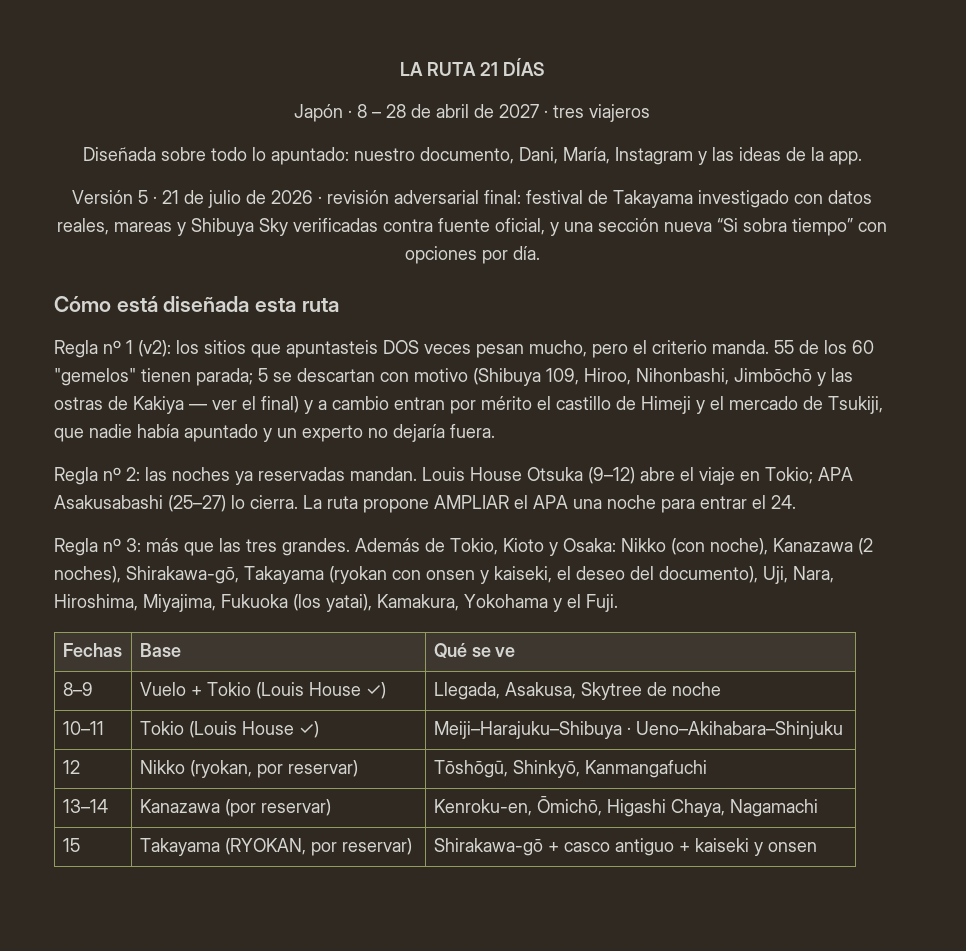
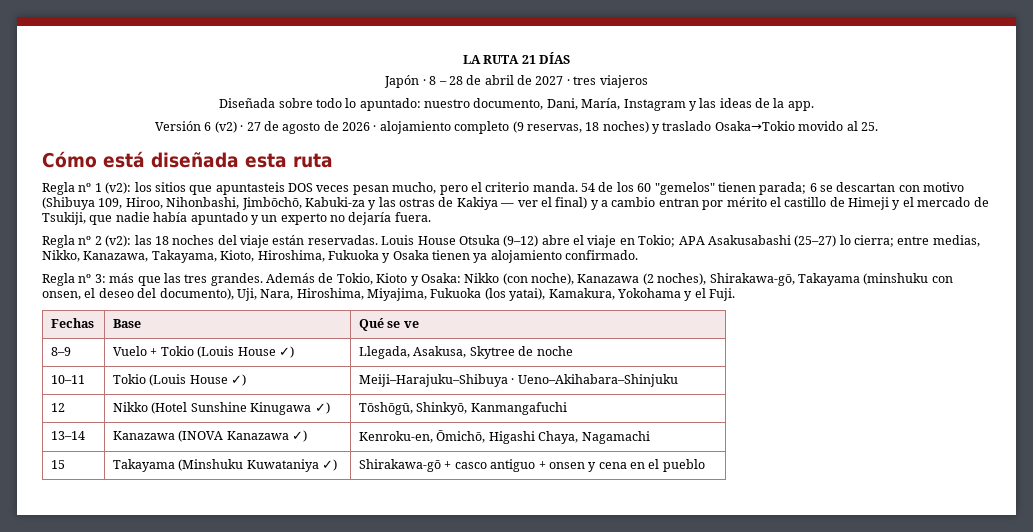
- Versión 5 · 21 de julio de 2026 · revisión adversarial final: festival de Takayama investigado con datos reales, mareas y Shibuya Sky verificadas contra fuente oficial, y una sección nueva “Si sobra tiempo” con opciones por día.
+ Versión 6 (v2) · 27 de agosto de 2026 · alojamiento completo (9 reservas, 18 noches) y traslado Osaka→Tokio movido al 25.
- 55 de los 60 "gemelos" tienen parada; 5 se descartan con motivo (Shibuya 109, Hiroo, Nihonbashi, Jimbōchō y las ostras de Kakiya — ver el final) y a cambio entran por mérito el castillo de Himeji y el mercado de Tsukiji, que nadie había apuntado y un experto no dejaría fuera.
+ 54 de los 60 "gemelos" tienen parada; 6 se descartan con motivo (Shibuya 109, Hiroo, Nihonbashi, Jimbōchō, Kabuki-za y las ostras de Kakiya — ver el final) y a cambio entran por mérito el castillo de Himeji y el mercado de Tsukiji, que nadie había apuntado y un experto no dejaría fuera.
- Regla nº 2: las noches ya reservadas mandan.
+ Regla nº 2 (v2): las 18 noches del viaje están reservadas.
- Louis House Otsuka (9–12) abre el viaje en Tokio; APA Asakusabashi (25–27) lo cierra. La ruta propone AMPLIAR el APA una noche para entrar el 24.
+ Louis House Otsuka (9–12) abre el viaje en Tokio; APA Asakusabashi (25–27) lo cierra; entre medias, Nikko, Kanazawa, Takayama, Kioto, Hiroshima, Fukuoka y Osaka tienen ya alojamiento confirmado.
- Además de Tokio, Kioto y Osaka: Nikko (con noche), Kanazawa (2 noches), Shirakawa-gō, Takayama (ryokan con onsen y kaiseki, el deseo del documento), Uji, Nara, Hiroshima, Miyajima, Fukuoka (los yatai), Kamakura, Yokohama y el Fuji.
+ Además de Tokio, Kioto y Osaka: Nikko (con noche), Kanazawa (2 noches), Shirakawa-gō, Takayama (minshuku con onsen, el deseo del documento), Uji, Nara, Hiroshima, Miyajima, Fukuoka (los yatai), Kamakura, Yokohama y el Fuji.
- 12 | Nikko (ryokan, por reservar) | Tōshōgū, Shinkyō, Kanmangafuchi
+ 12 | Nikko (Hotel Sunshine Kinugawa ✓) | Tōshōgū, Shinkyō, Kanmangafuchi
- 13–14 | Kanazawa (por reservar) | Kenroku-en, Ōmichō, Higashi Chaya, Nagamachi
+ 13–14 | Kanazawa (INOVA Kanazawa ✓) | Kenroku-en, Ōmichō, Higashi Chaya, Nagamachi
- 15 | Takayama (RYOKAN, por reservar) | Shirakawa-gō + casco antiguo + kaiseki y onsen
+ 15 | Takayama (Minshuku Kuwataniya ✓) | Shirakawa-gō + casco antiguo + onsen y cena en el pueblo

